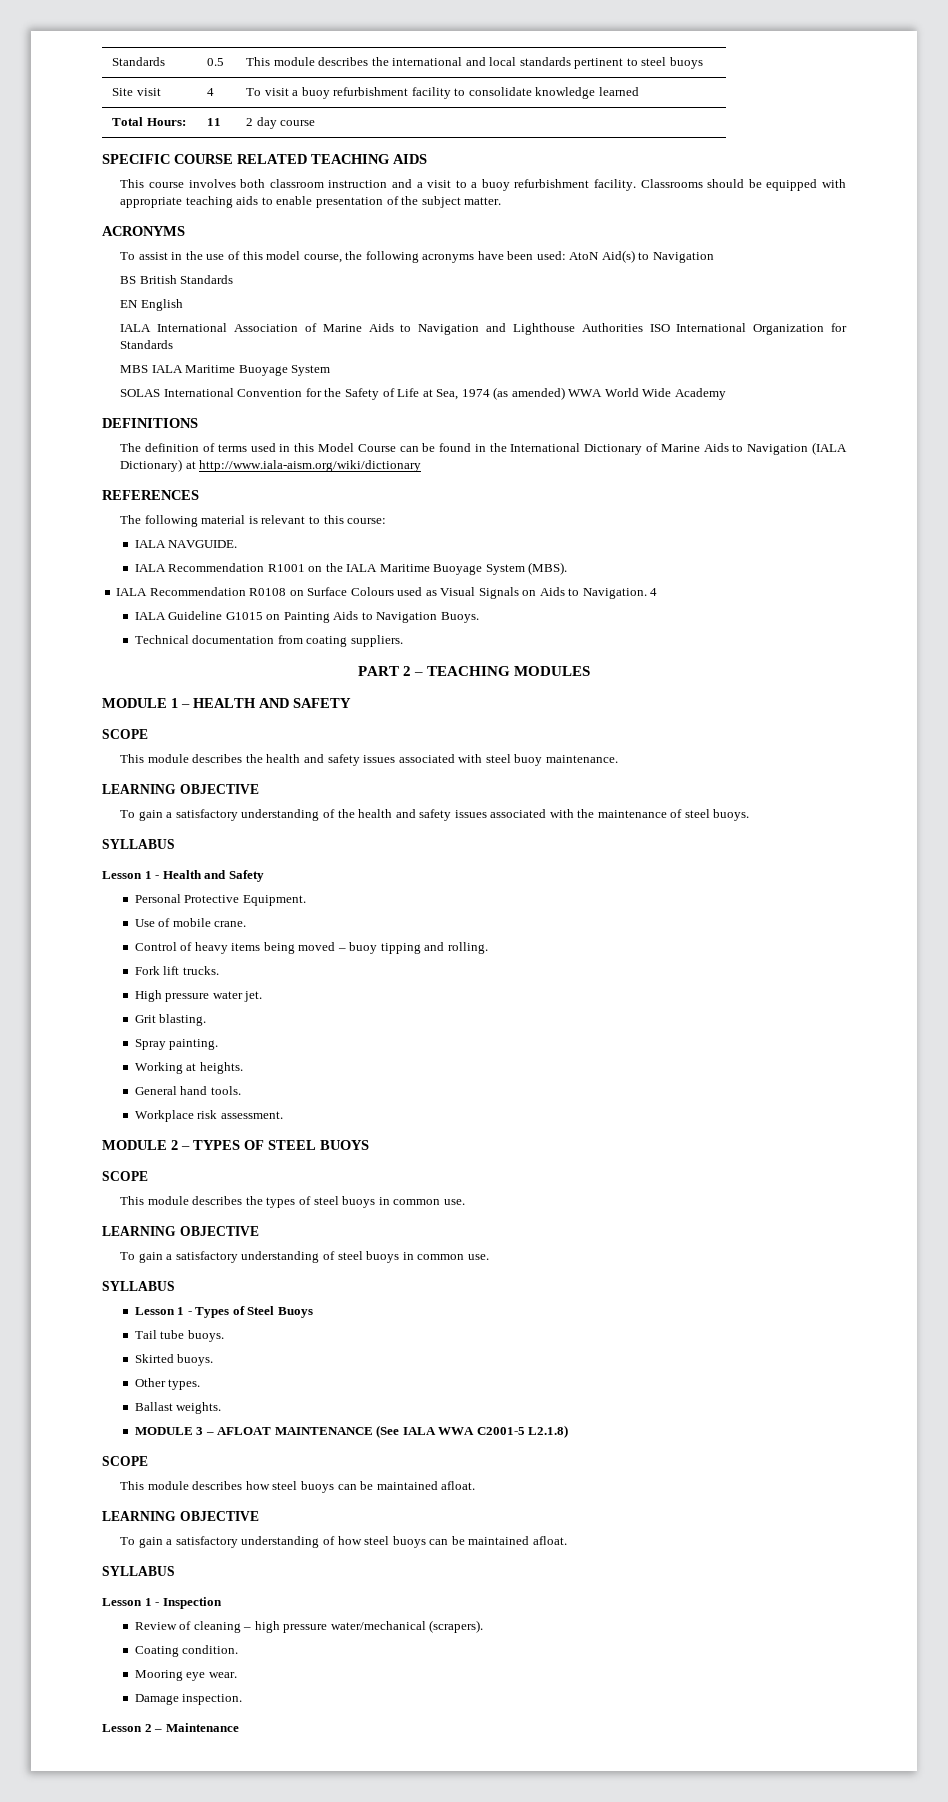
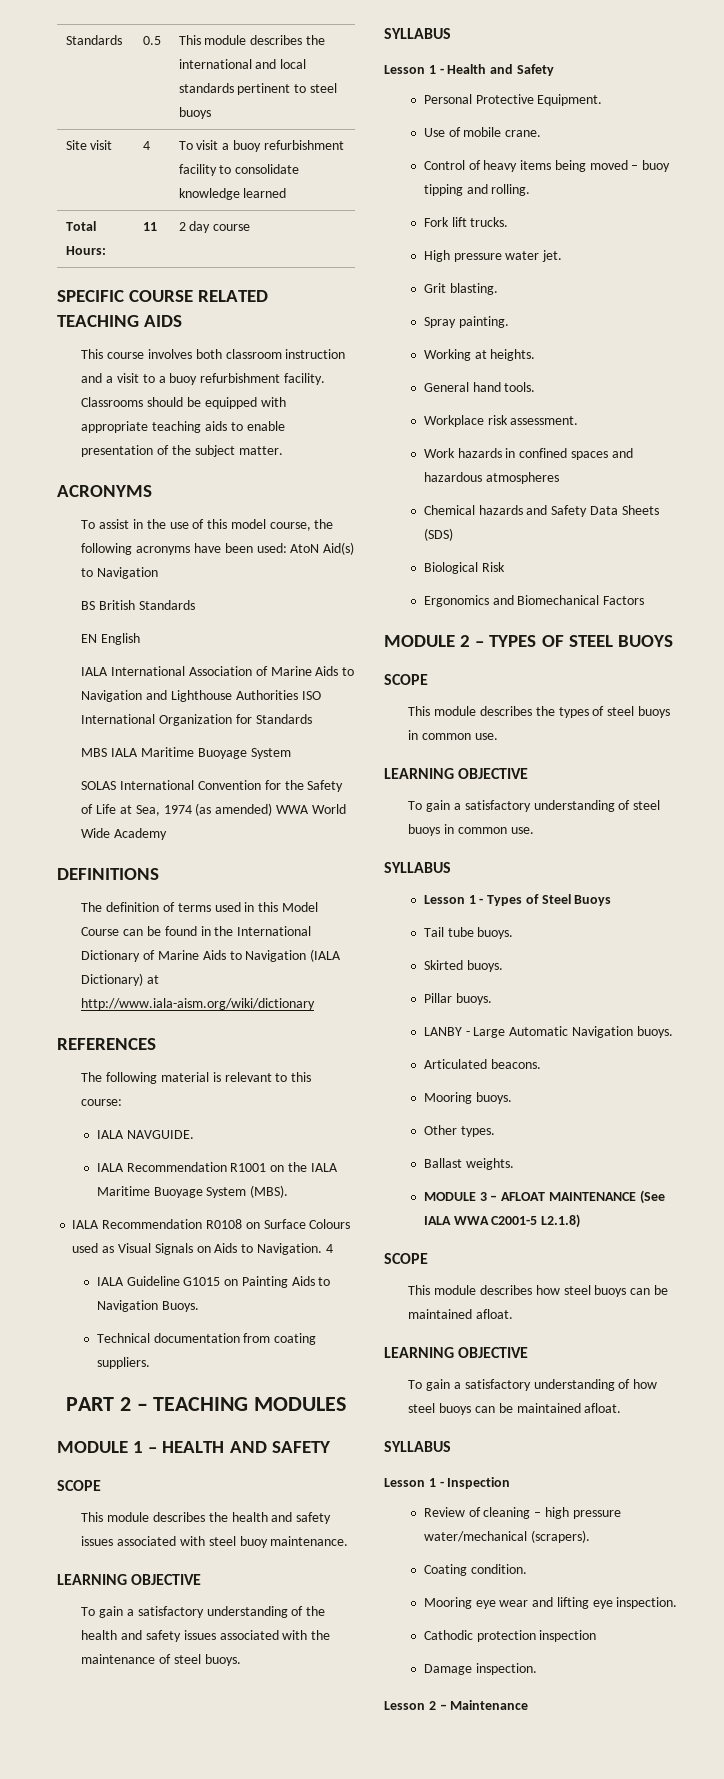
+ Work hazards in confined spaces and hazardous atmospheres
+ Chemical hazards and Safety Data Sheets (SDS)
+ Biological Risk
+ Ergonomics and Biomechanical Factors
+ Pillar buoys.
+ LANBY - Large Automatic Navigation buoys.
+ Articulated beacons.
+ Mooring buoys.
- Mooring eye wear.
+ Mooring eye wear and lifting eye inspection.
+ Cathodic protection inspection

